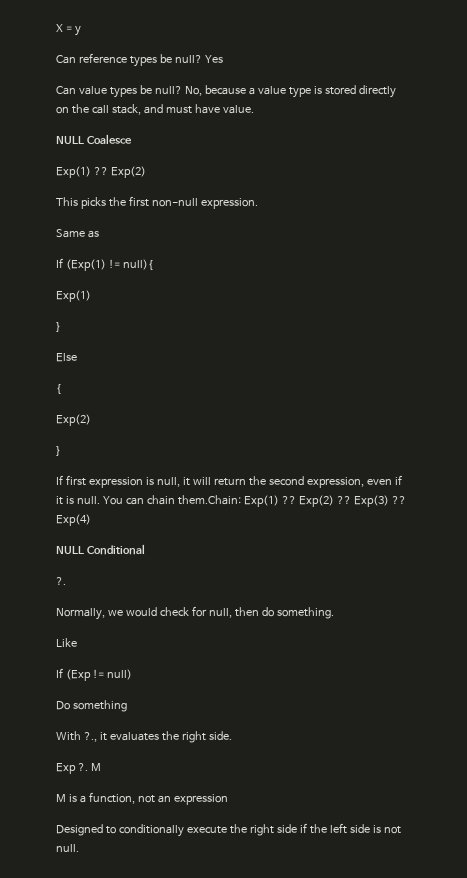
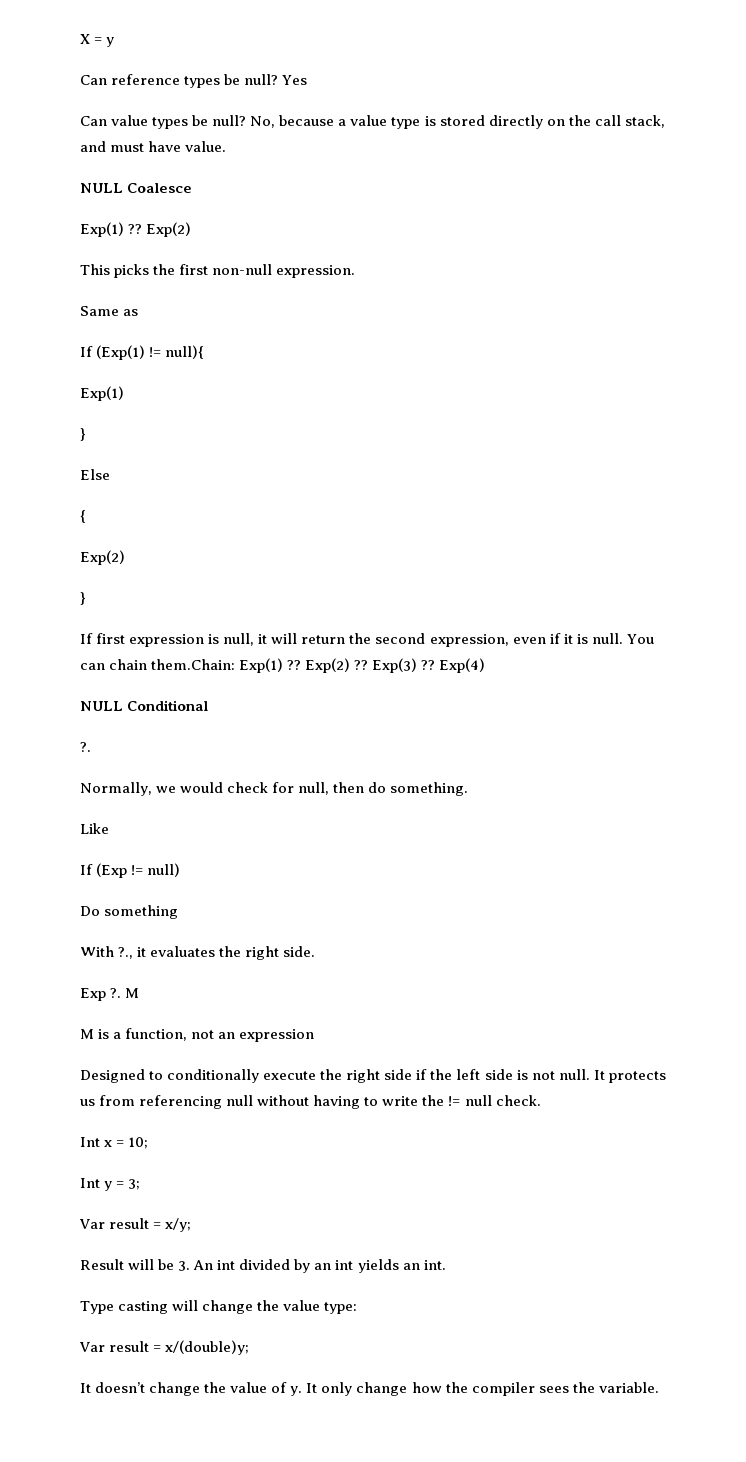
+ It protects us from referencing null without having to write the != null check.
+ Int x = 10;
+ Int y = 3;
+ Var result = x/y;
+ Result will be 3. An int divided by an int yields an int.
+ Type casting will change the value type:
+ Var result = x/(double)y;
+ It doesn’t change the value of y. It only change how the compiler sees the variable.

